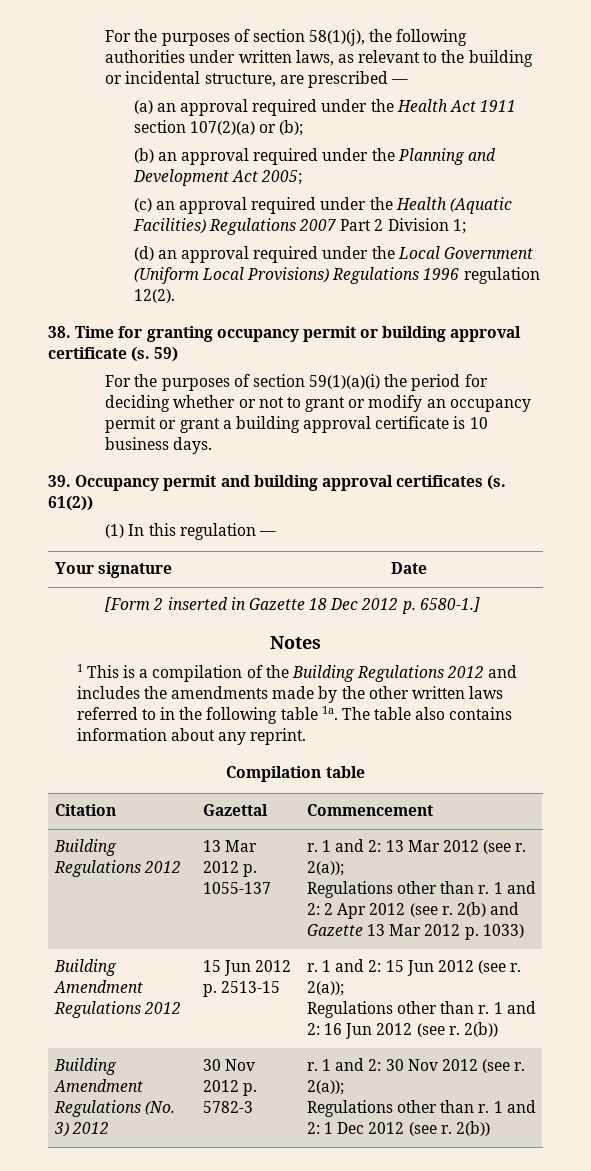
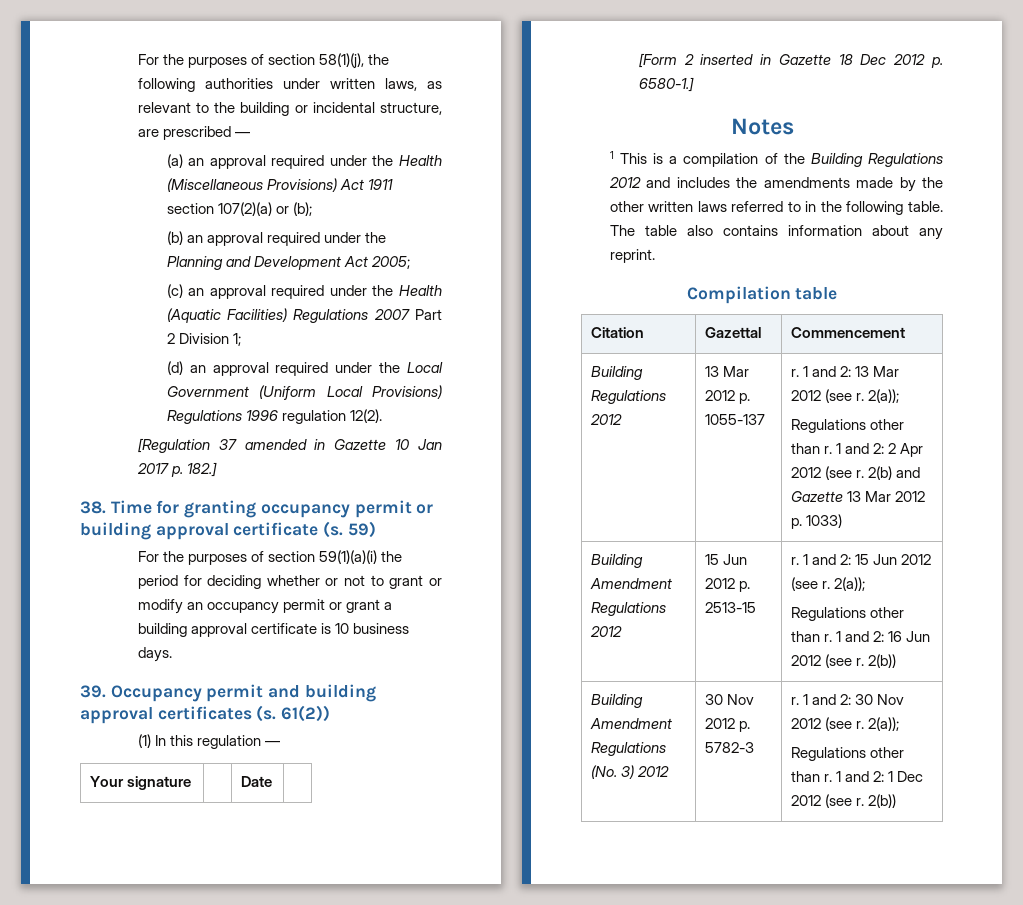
- (a) an approval required under the Health Act 1911 section 107(2)(a) or (b);
+ (a) an approval required under the Health (Miscellaneous Provisions) Act 1911 section 107(2)(a) or (b);
+ [Regulation 37 amended in Gazette 10 Jan 2017 p. 182.]
- 1 This is a compilation of the Building Regulations 2012 and includes the amendments made by the other written laws referred to in the following table 1a.
+ 1 This is a compilation of the Building Regulations 2012 and includes the amendments made by the other written laws referred to in the following table.

